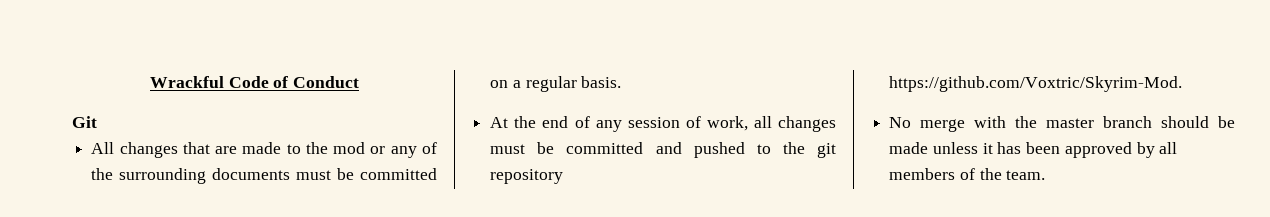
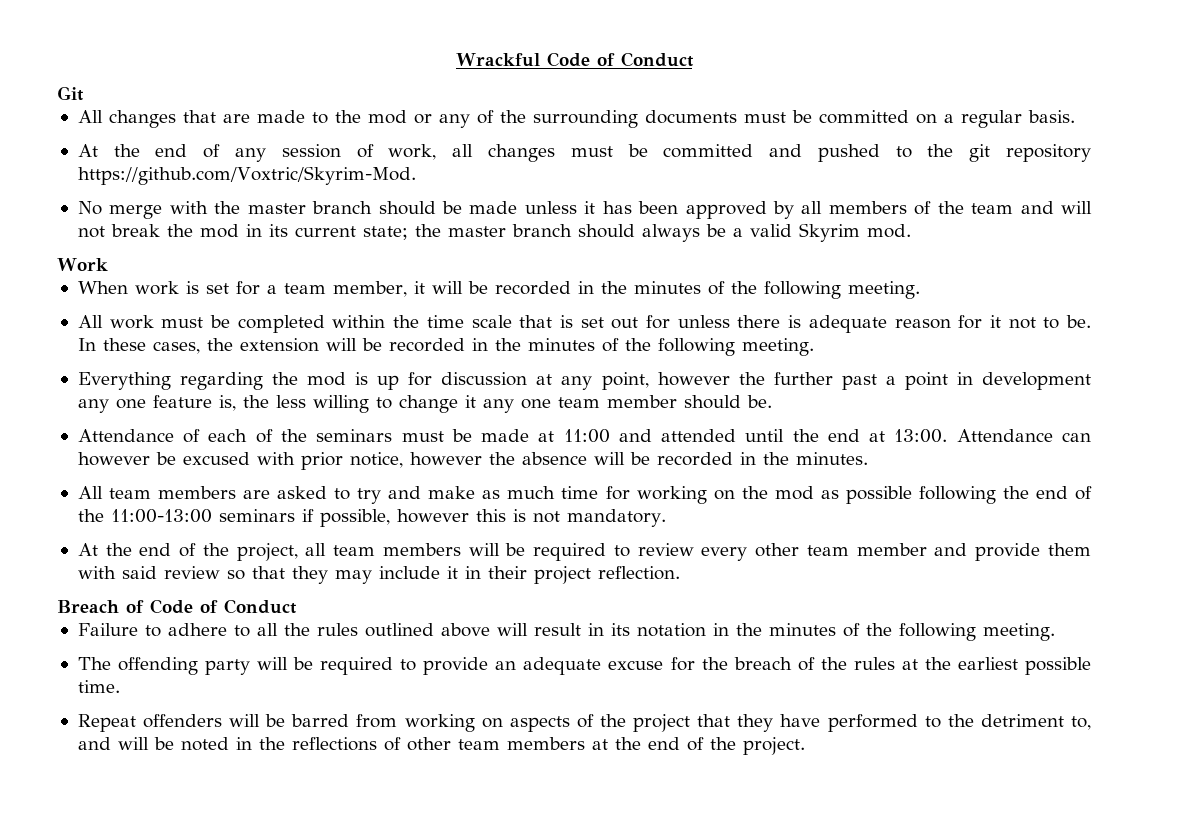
- No merge with the master branch should be made unless it has been approved by all members of the team.
+ No merge with the master branch should be made unless it has been approved by all members of the team and will not break the mod in its current state; the master branch should always be a valid Skyrim mod.
+ Work
+ When work is set for a team member, it will be recorded in the minutes of the following meeting.
+ All work must be completed within the time scale that is set out for unless there is adequate reason for it not to be. In these cases, the extension will be recorded in the minutes of the following meeting.
+ Everything regarding the mod is up for discussion at any point, however the further past a point in development any one feature is, the less willing to change it any one team member should be.
+ Attendance of each of the seminars must be made at 11:00 and attended until the end at 13:00. Attendance can however be excused with prior notice, however the absence will be recorded in the minutes.
+ All team members are asked to try and make as much time for working on the mod as possible following the end of the 11:00-13:00 seminars if possible, however this is not mandatory.
+ At the end of the project, all team members will be required to review every other team member and provide them with said review so that they may include it in their project reflection.
+ Breach of Code of Conduct
+ Failure to adhere to all the rules outlined above will result in its notation in the minutes of the following meeting.
+ The offending party will be required to provide an adequate excuse for the breach of the rules at the earliest possible time.
+ Repeat offenders will be barred from working on aspects of the project that they have performed to the detriment to, and will be noted in the reflections of other team members at the end of the project.

